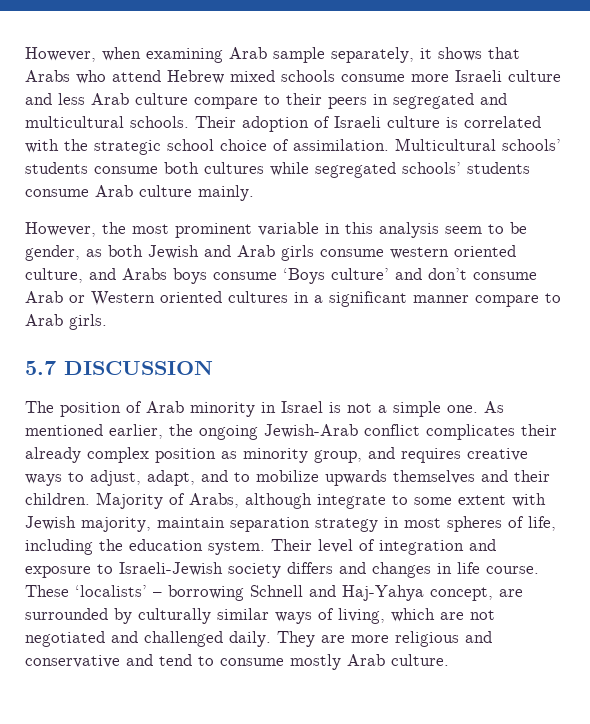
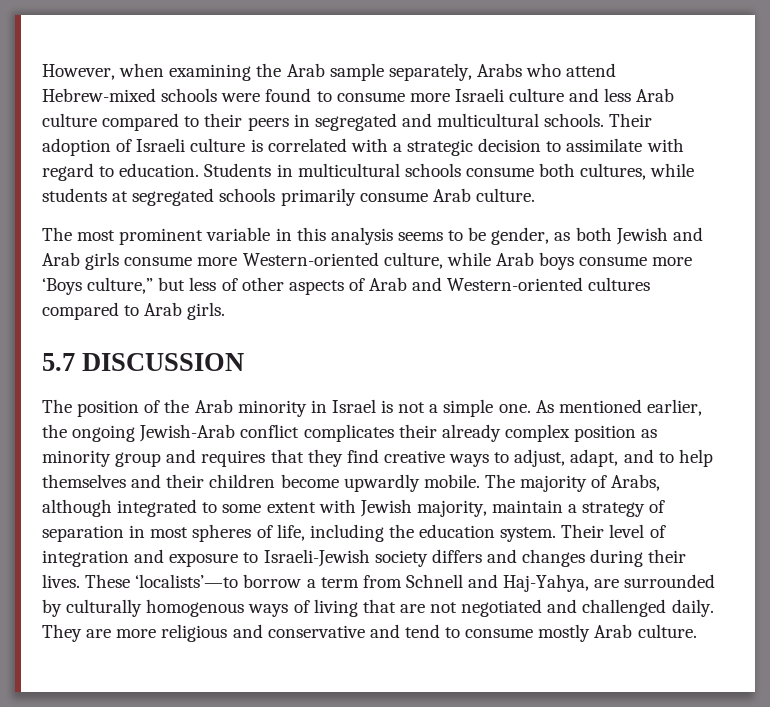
- However, when examining Arab sample separately, it shows that Arabs who attend Hebrew mixed schools consume more Israeli culture and less Arab culture compare to their peers in segregated and multicultural schools.
+ However, when examining the Arab sample separately, Arabs who attend Hebrew-mixed schools were found to consume more Israeli culture and less Arab culture compared to their peers in segregated and multicultural schools.
- Their adoption of Israeli culture is correlated with the strategic school choice of assimilation. Multicultural schools’ students consume both cultures while segregated schools’ students consume Arab culture mainly.
- However, the most prominent variable in this analysis seem to be gender, as both Jewish and Arab girls consume western oriented culture, and Arabs boys consume ‘Boys culture’ and don’t consume Arab or Western oriented cultures in a significant manner compare to Arab girls.
+ Their adoption of Israeli culture is correlated with a strategic decision to assimilate with regard to education. Students in multicultural schools consume both cultures, while students at segregated schools primarily consume Arab culture.
+ The most prominent variable in this analysis seems to be gender, as both Jewish and Arab girls consume more Western-oriented culture, while Arab boys consume more ‘Boys culture,” but less of other aspects of Arab and Western-oriented cultures compared to Arab girls.
- The position of Arab minority in Israel is not a simple one.
+ The position of the Arab minority in Israel is not a simple one.
- As mentioned earlier, the ongoing Jewish-Arab conflict complicates their already complex position as minority group, and requires creative ways to adjust, adapt, and to mobilize upwards themselves and their children. Majority of Arabs, although integrate to some extent with Jewish majority, maintain separation strategy in most spheres of life, including the education system.
+ As mentioned earlier, the ongoing Jewish-Arab conflict complicates their already complex position as minority group and requires that they find creative ways to adjust, adapt, and to help themselves and their children become upwardly mobile. The majority of Arabs, although integrated to some extent with Jewish majority, maintain a strategy of separation in most spheres of life, including the education system.
- Their level of integration and exposure to Israeli-Jewish society differs and changes in life course. These ‘localists’ – borrowing Schnell and Haj-Yahya concept, are surrounded by culturally similar ways of living, which are not negotiated and challenged daily.
+ Their level of integration and exposure to Israeli-Jewish society differs and changes during their lives. These ‘localists’—to borrow a term from Schnell and Haj-Yahya, are surrounded by culturally homogenous ways of living that are not negotiated and challenged daily.

